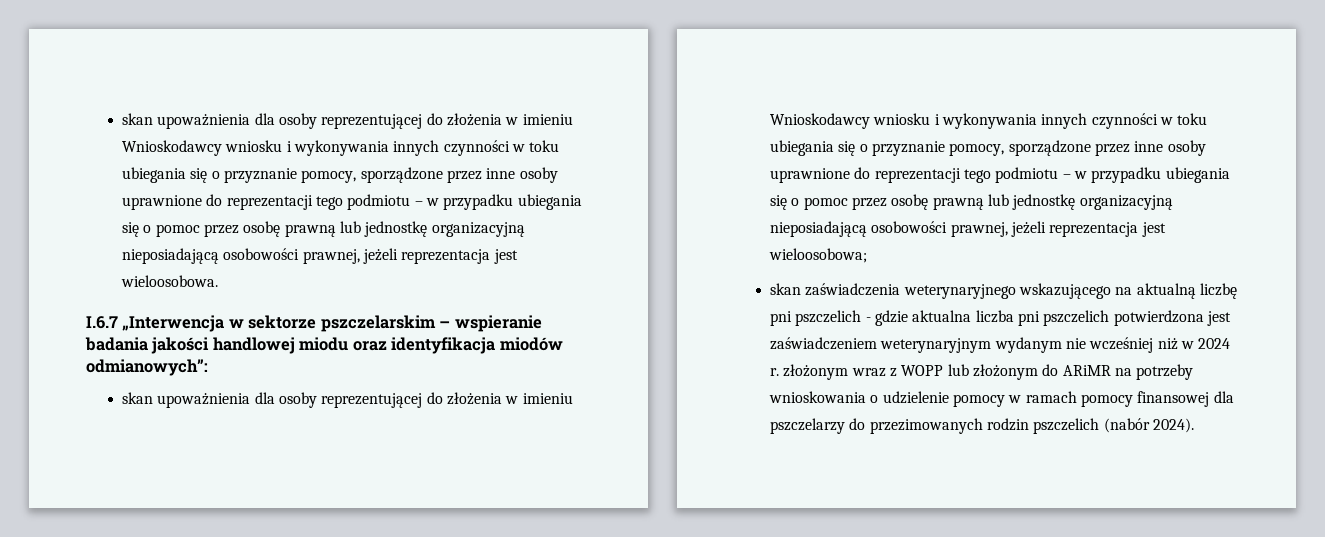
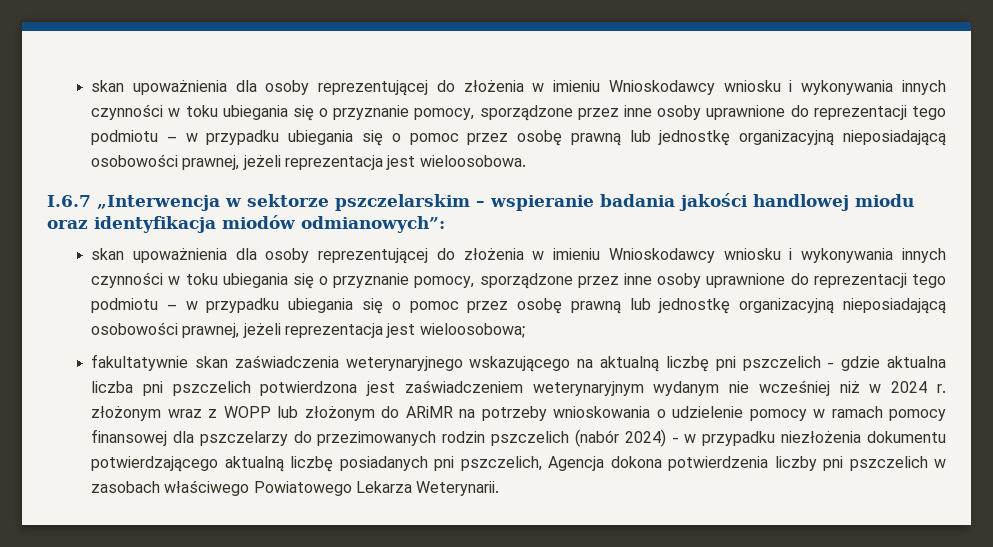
- skan zaświadczenia weterynaryjnego wskazującego na aktualną liczbę pni pszczelich - gdzie aktualna liczba pni pszczelich potwierdzona jest zaświadczeniem weterynaryjnym wydanym nie wcześniej niż w 2024 r. złożonym wraz z WOPP lub złożonym do ARiMR na potrzeby wnioskowania o udzielenie pomocy w ramach pomocy finansowej dla pszczelarzy do przezimowanych rodzin pszczelich (nabór 2024).
+ fakultatywnie skan zaświadczenia weterynaryjnego wskazującego na aktualną liczbę pni pszczelich - gdzie aktualna liczba pni pszczelich potwierdzona jest zaświadczeniem weterynaryjnym wydanym nie wcześniej niż w 2024 r. złożonym wraz z WOPP lub złożonym do ARiMR na potrzeby wnioskowania o udzielenie pomocy w ramach pomocy finansowej dla pszczelarzy do przezimowanych rodzin pszczelich (nabór 2024) - w przypadku niezłożenia dokumentu potwierdzającego aktualną liczbę posiadanych pni pszczelich, Agencja dokona potwierdzenia liczby pni pszczelich w zasobach właściwego Powiatowego Lekarza Weterynarii.

